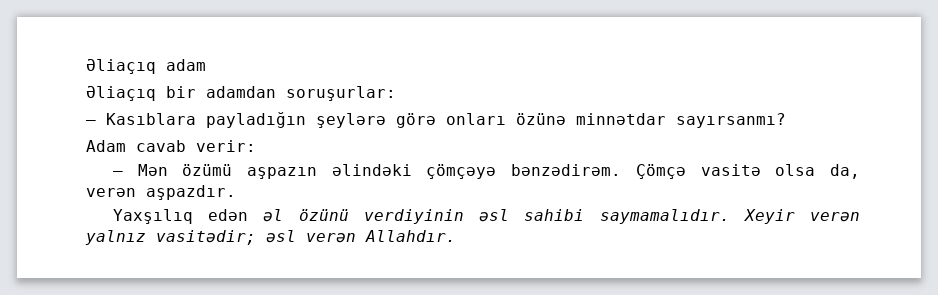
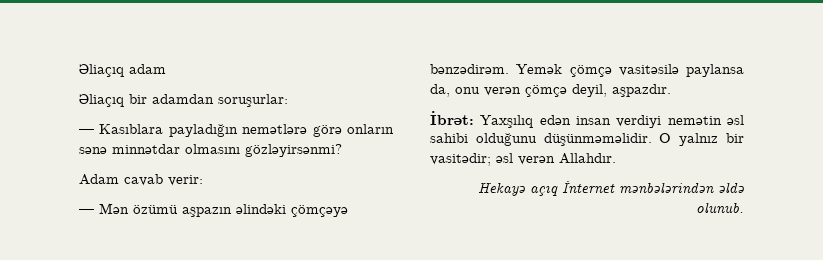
- — Kasıblara payladığın şeylərə görə onları özünə minnətdar sayırsanmı?
+ — Kasıblara payladığın nemətlərə görə onların sənə minnətdar olmasını gözləyirsənmi?
- Çömçə vasitə olsa da, verən aşpazdır.
+ Yemək çömçə vasitəsilə paylansa da, onu verən çömçə deyil, aşpazdır.
- Yaxşılıq edən əl özünü verdiyinin əsl sahibi saymamalıdır. Xeyir verən yalnız vasitədir; əsl verən Allahdır.
+ İbrət: Yaxşılıq edən insan verdiyi nemətin əsl sahibi olduğunu düşünməməlidir. O yalnız bir vasitədir; əsl verən Allahdır.
+ Hekayə açıq İnternet mənbələrindən əldə olunub.

